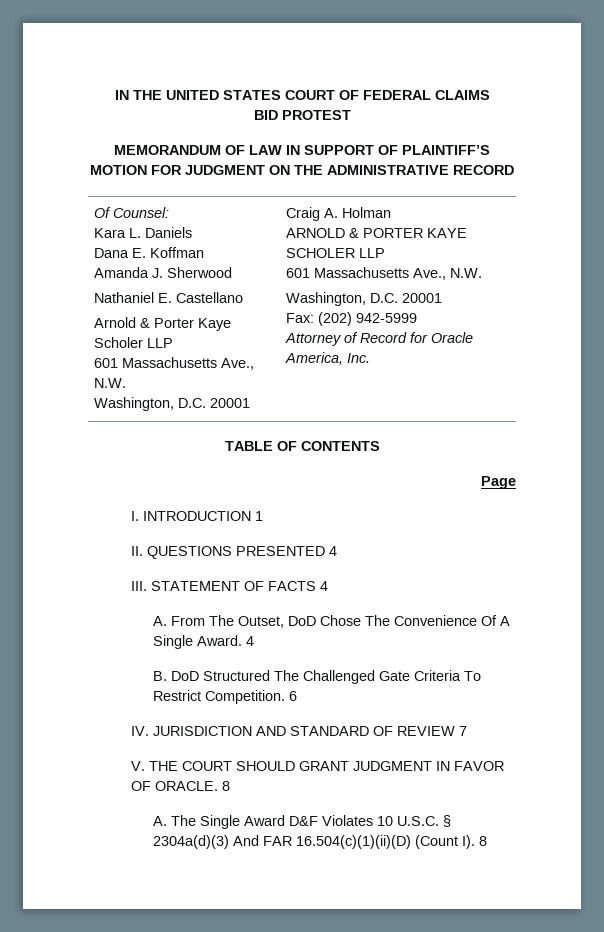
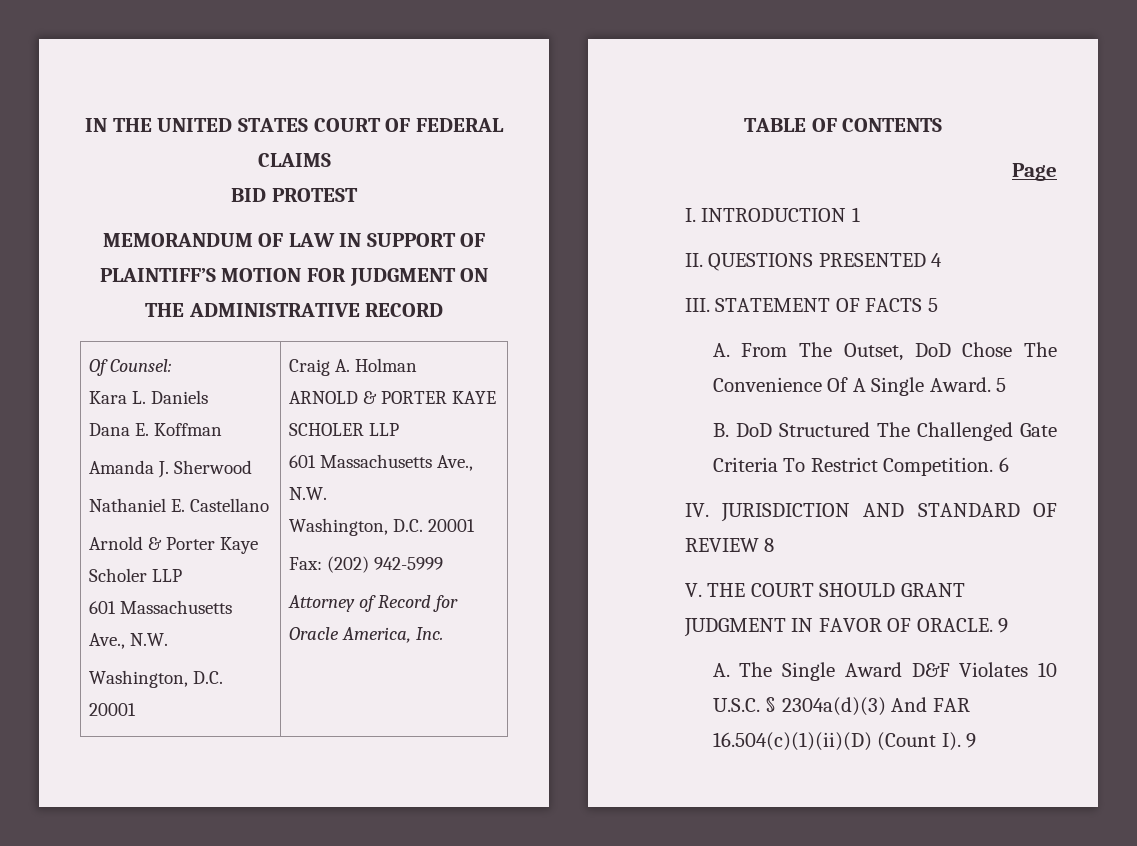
- III. STATEMENT OF FACTS 4
+ III. STATEMENT OF FACTS 5
- A. From The Outset, DoD Chose The Convenience Of A Single Award. 4
+ A. From The Outset, DoD Chose The Convenience Of A Single Award. 5
- IV. JURISDICTION AND STANDARD OF REVIEW 7
+ IV. JURISDICTION AND STANDARD OF REVIEW 8
- V. THE COURT SHOULD GRANT JUDGMENT IN FAVOR OF ORACLE. 8
+ V. THE COURT SHOULD GRANT JUDGMENT IN FAVOR OF ORACLE. 9
- A. The Single Award D&F Violates 10 U.S.C. § 2304a(d)(3) And FAR 16.504(c)(1)(ii)(D) (Count I). 8
+ A. The Single Award D&F Violates 10 U.S.C. § 2304a(d)(3) And FAR 16.504(c)(1)(ii)(D) (Count I). 9

